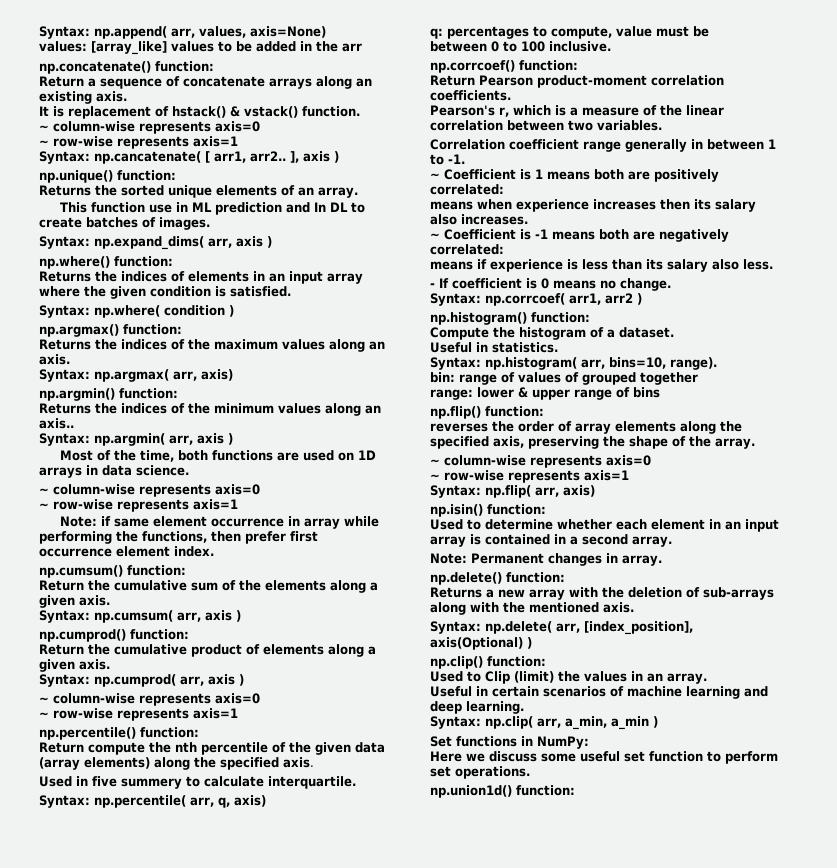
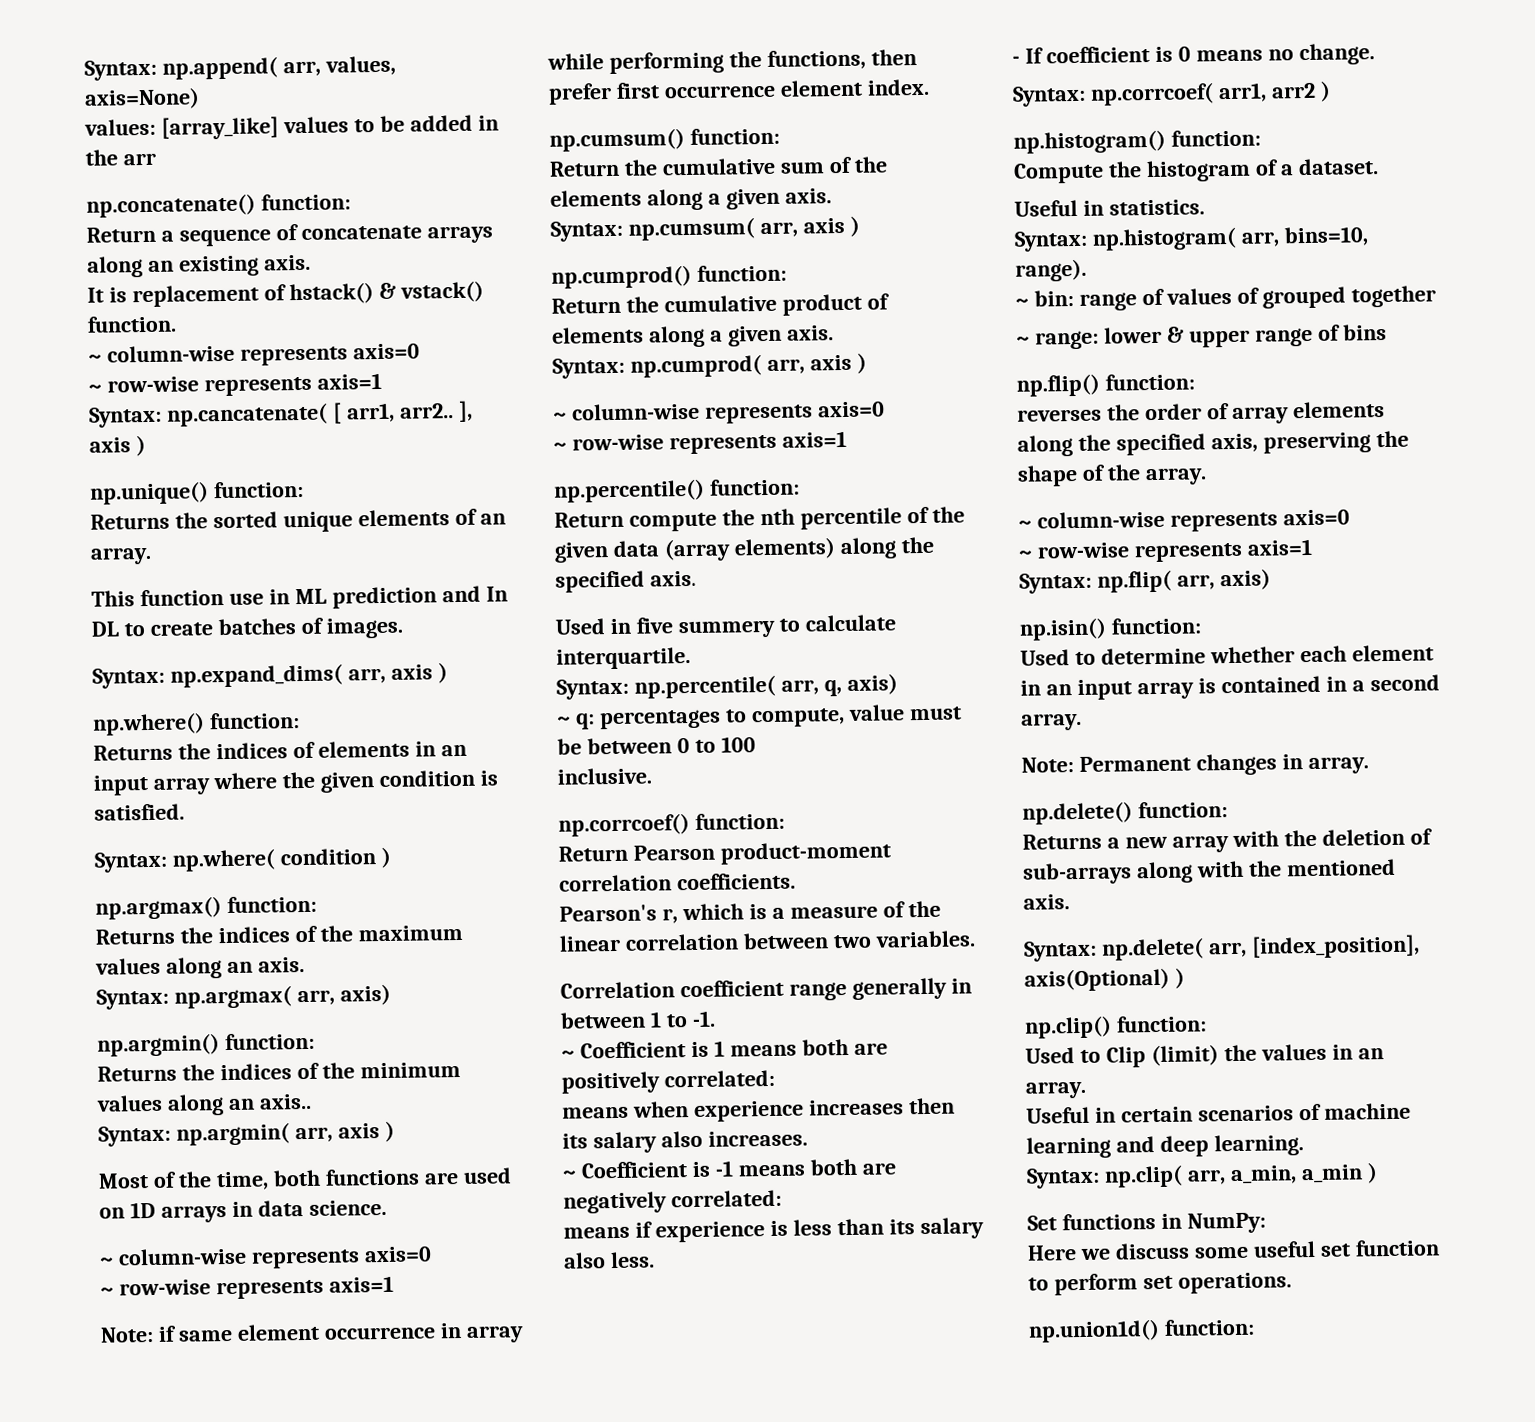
- q: percentages to compute, value must be
- between 0 to 100 inclusive.
+ ~ q: percentages to compute, value must be between 0 to 100
+ inclusive.
- bin: range of values of grouped together
+ ~ bin: range of values of grouped together
- range: lower & upper range of bins
+ ~ range: lower & upper range of bins

